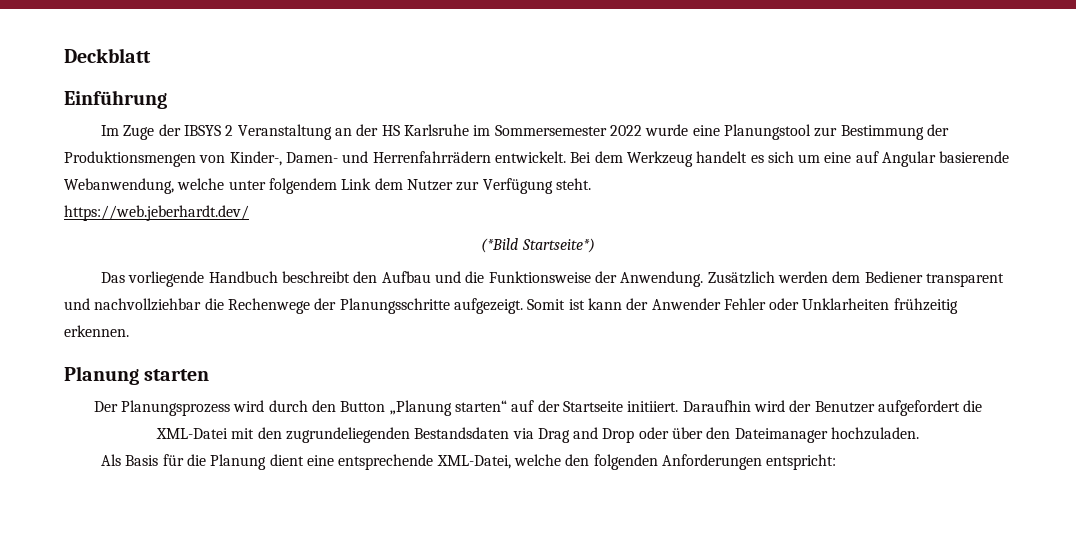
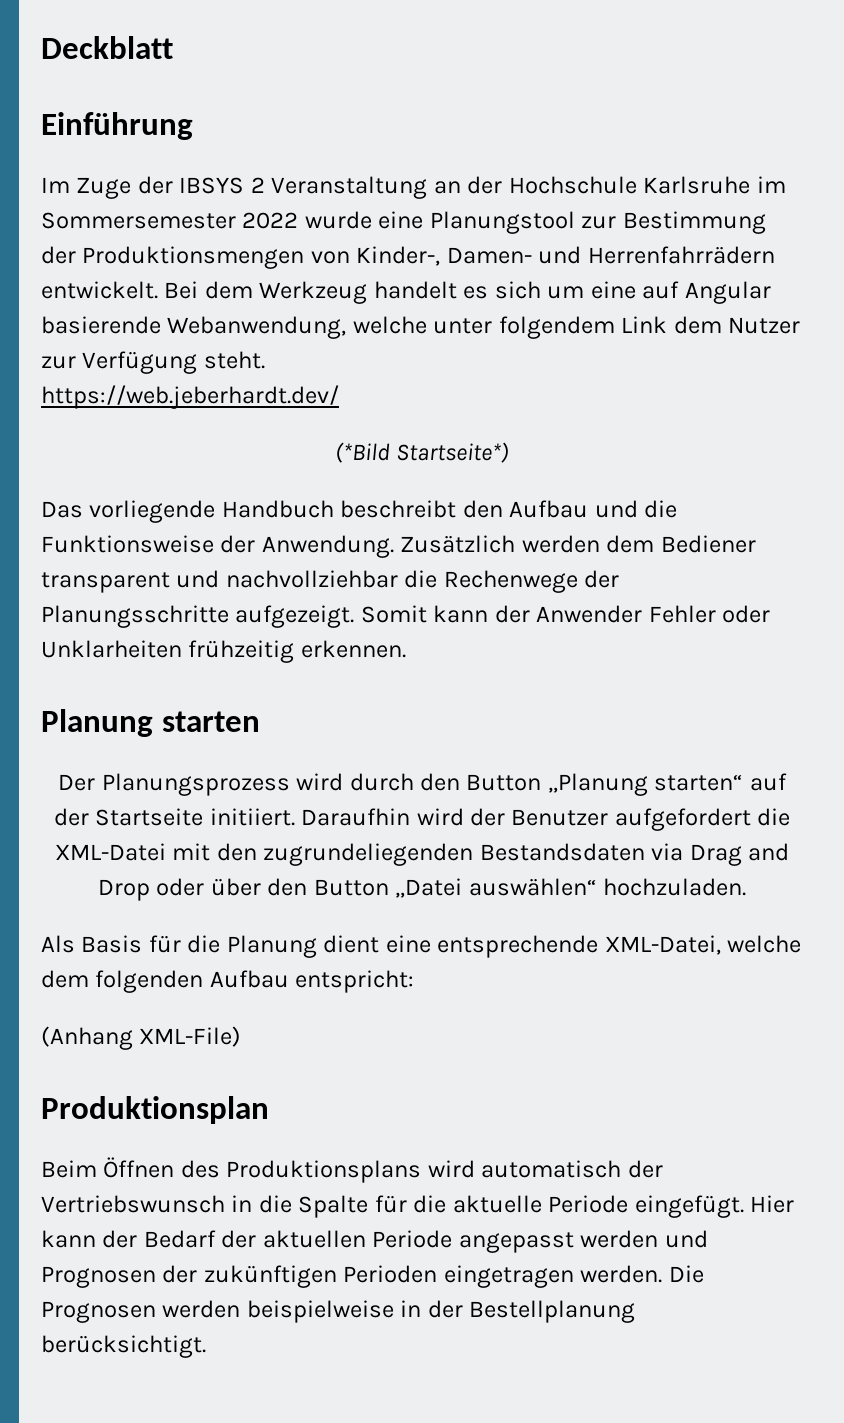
- Im Zuge der IBSYS 2 Veranstaltung an der HS Karlsruhe im Sommersemester 2022 wurde eine Planungstool zur Bestimmung der Produktionsmengen von Kinder-, Damen- und Herrenfahrrädern entwickelt.
+ Im Zuge der IBSYS 2 Veranstaltung an der Hochschule Karlsruhe im Sommersemester 2022 wurde eine Planungstool zur Bestimmung der Produktionsmengen von Kinder-, Damen- und Herrenfahrrädern entwickelt.
- Somit ist kann der Anwender Fehler oder Unklarheiten frühzeitig erkennen.
+ Somit kann der Anwender Fehler oder Unklarheiten frühzeitig erkennen.
- Daraufhin wird der Benutzer aufgefordert die XML-Datei mit den zugrundeliegenden Bestandsdaten via Drag and Drop oder über den Dateimanager hochzuladen.
+ Daraufhin wird der Benutzer aufgefordert die XML-Datei mit den zugrundeliegenden Bestandsdaten via Drag and Drop oder über den Button „Datei auswählen“ hochzuladen.
- Als Basis für die Planung dient eine entsprechende XML-Datei, welche den folgenden Anforderungen entspricht:
+ Als Basis für die Planung dient eine entsprechende XML-Datei, welche dem folgenden Aufbau entspricht:
+ (Anhang XML-File)
+ Produktionsplan
+ Beim Öffnen des Produktionsplans wird automatisch der Vertriebswunsch in die Spalte für die aktuelle Periode eingefügt. Hier kann der Bedarf der aktuellen Periode angepasst werden und Prognosen der zukünftigen Perioden eingetragen werden. Die Prognosen werden beispielweise in der Bestellplanung berücksichtigt.

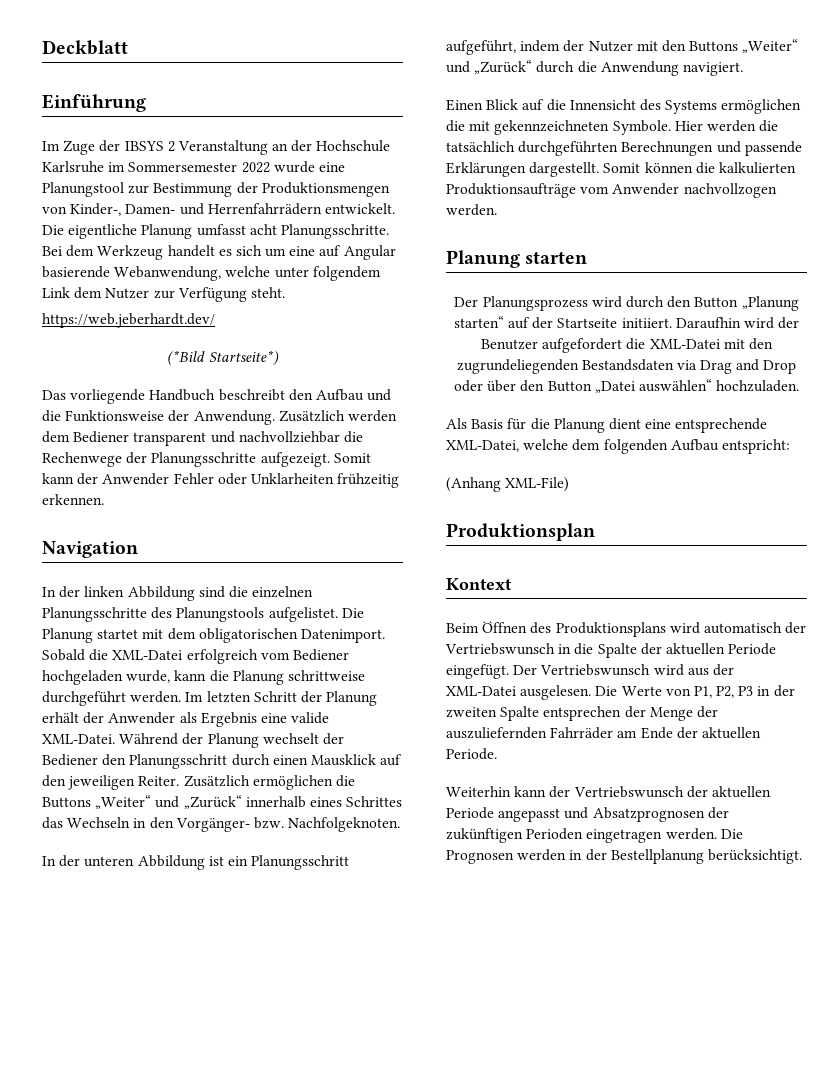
+ Die eigentliche Planung umfasst acht Planungsschritte.
+ Navigation
+ In der linken Abbildung sind die einzelnen Planungsschritte des Planungstools aufgelistet. Die Planung startet mit dem obligatorischen Datenimport. Sobald die XML-Datei erfolgreich vom Bediener hochgeladen wurde, kann die Planung schrittweise durchgeführt werden. Im letzten Schritt der Planung erhält der Anwender als Ergebnis eine valide XML-Datei. Während der Planung wechselt der Bediener den Planungsschritt durch einen Mausklick auf den jeweiligen Reiter. Zusätzlich ermöglichen die Buttons „Weiter“ und „Zurück“ innerhalb eines Schrittes das Wechseln in den Vorgänger- bzw. Nachfolgeknoten.
+ In der unteren Abbildung ist ein Planungsschritt aufgeführt, indem der Nutzer mit den Buttons „Weiter“ und „Zurück“ durch die Anwendung navigiert.
+ Einen Blick auf die Innensicht des Systems ermöglichen die mit gekennzeichneten Symbole. Hier werden die tatsächlich durchgeführten Berechnungen und passende Erklärungen dargestellt. Somit können die kalkulierten Produktionsaufträge vom Anwender nachvollzogen werden.
+ Kontext
- Beim Öffnen des Produktionsplans wird automatisch der Vertriebswunsch in die Spalte für die aktuelle Periode eingefügt. Hier kann der Bedarf der aktuellen Periode angepasst werden und Prognosen der zukünftigen Perioden eingetragen werden.
+ Beim Öffnen des Produktionsplans wird automatisch der Vertriebswunsch in die Spalte der aktuellen Periode eingefügt. Der Vertriebswunsch wird aus der XML-Datei ausgelesen. Die Werte von P1, P2, P3 in der zweiten Spalte entsprechen der Menge der auszuliefernden Fahrräder am Ende der aktuellen Periode.
+ Weiterhin kann der Vertriebswunsch der aktuellen Periode angepasst und Absatzprognosen der zukünftigen Perioden eingetragen werden.
- Die Prognosen werden beispielweise in der Bestellplanung berücksichtigt.
+ Die Prognosen werden in der Bestellplanung berücksichtigt.

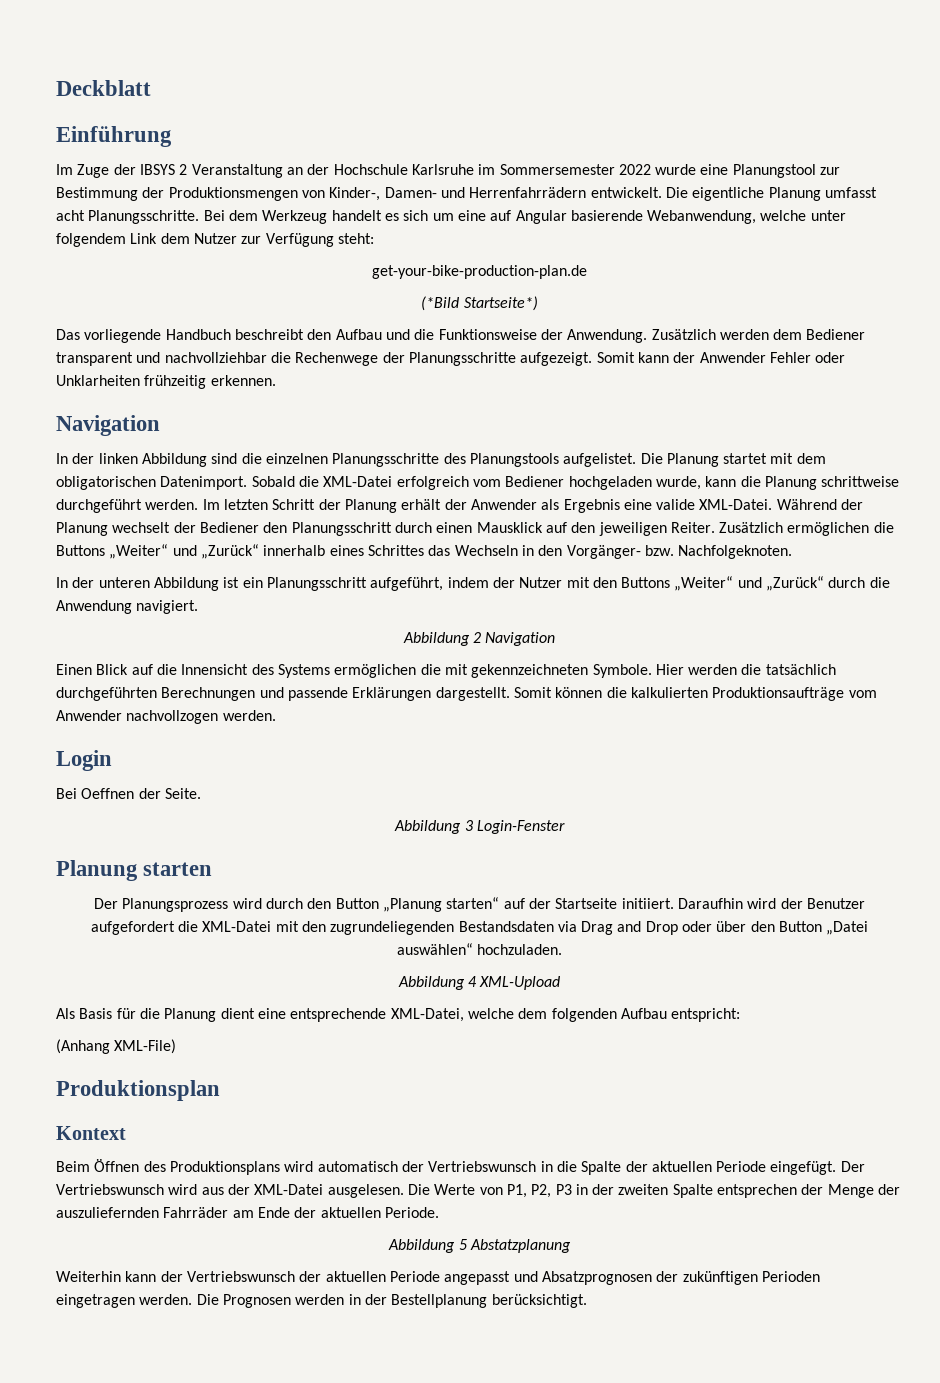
- Bei dem Werkzeug handelt es sich um eine auf Angular basierende Webanwendung, welche unter folgendem Link dem Nutzer zur Verfügung steht.
- https://web.jeberhardt.dev/
+ Bei dem Werkzeug handelt es sich um eine auf Angular basierende Webanwendung, welche unter folgendem Link dem Nutzer zur Verfügung steht:
+ get-your-bike-production-plan.de
+ Abbildung 2 Navigation
+ Login
+ Bei Oeffnen der Seite.
+ Abbildung 3 Login-Fenster
+ Abbildung 4 XML-Upload
+ Abbildung 5 Abstatzplanung

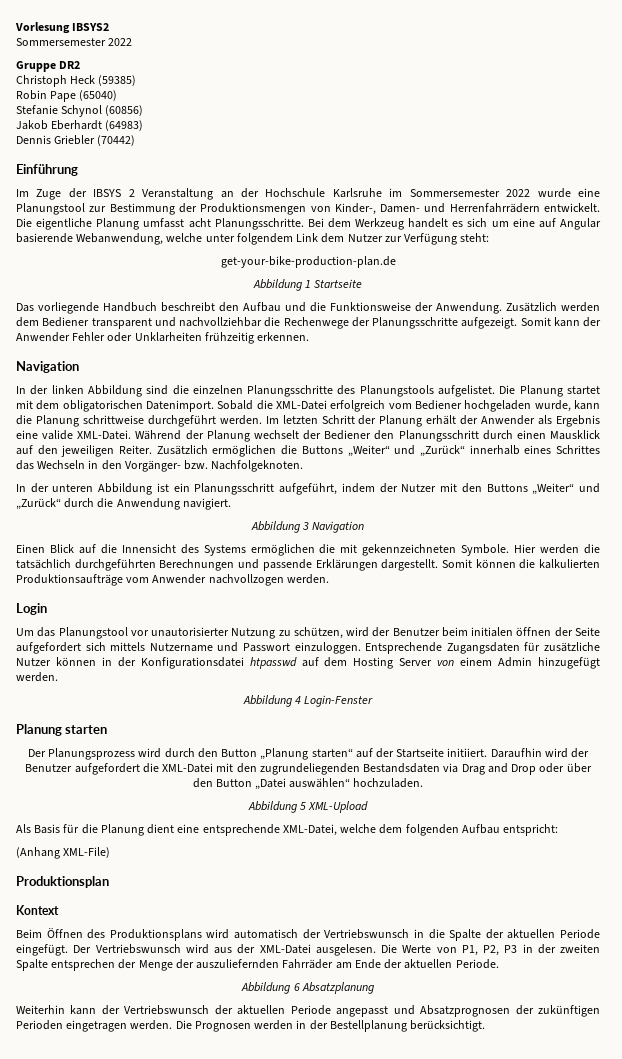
- Deckblatt
+ Vorlesung IBSYS2
+ Sommersemester 2022
+ Gruppe DR2
+ Christoph Heck (59385)
+ Robin Pape (65040)
+ Stefanie Schynol (60856)
+ Jakob Eberhardt (64983)
+ Dennis Griebler (70442)
- (*Bild Startseite*)
+ Abbildung 1 Startseite
- Abbildung 2 Navigation
+ Abbildung 3 Navigation
- Bei Oeffnen der Seite.
- Abbildung 3 Login-Fenster
+ Um das Planungstool vor unautorisierter Nutzung zu schützen, wird der Benutzer beim initialen öffnen der Seite aufgefordert sich mittels Nutzername und Passwort einzuloggen. Entsprechende Zugangsdaten für zusätzliche Nutzer können in der Konfigurationsdatei htpasswd auf dem Hosting Server von einem Admin hinzugefügt werden.
+ Abbildung 4 Login-Fenster
- Abbildung 4 XML-Upload
+ Abbildung 5 XML-Upload
- Abbildung 5 Abstatzplanung
+ Abbildung 6 Absatzplanung

